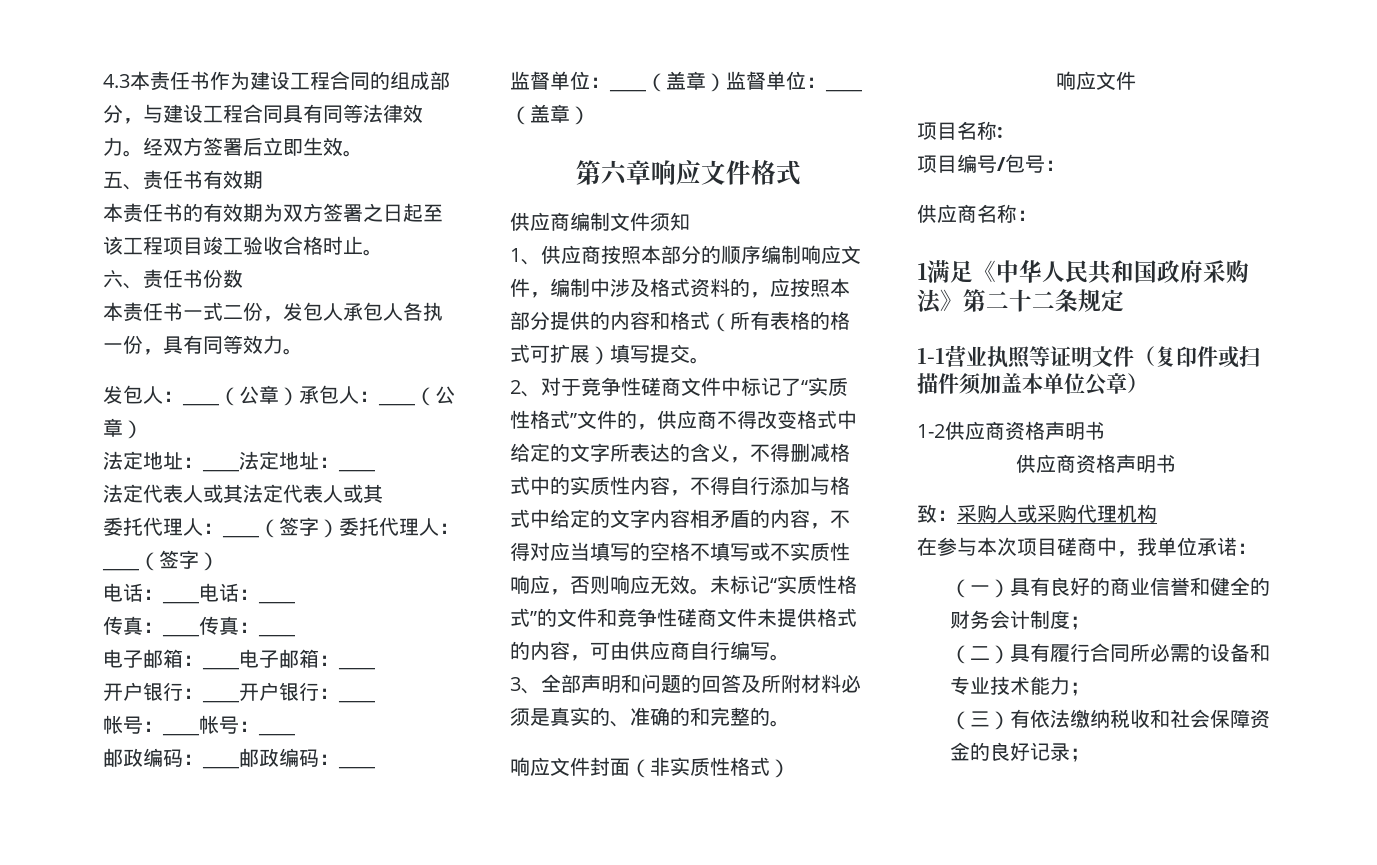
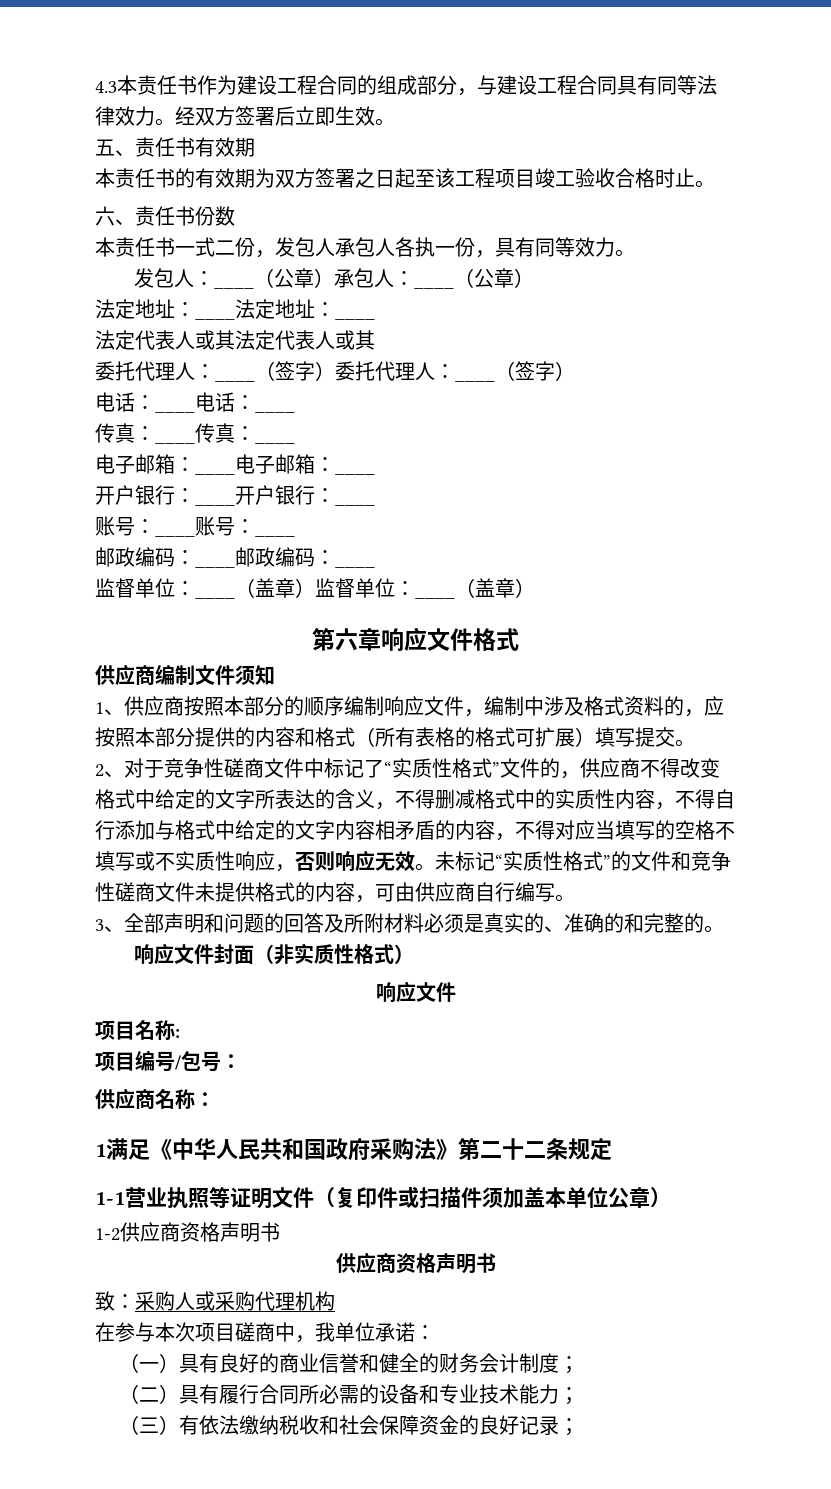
- 帐号：____帐号：____
+ 账号：____账号：____

